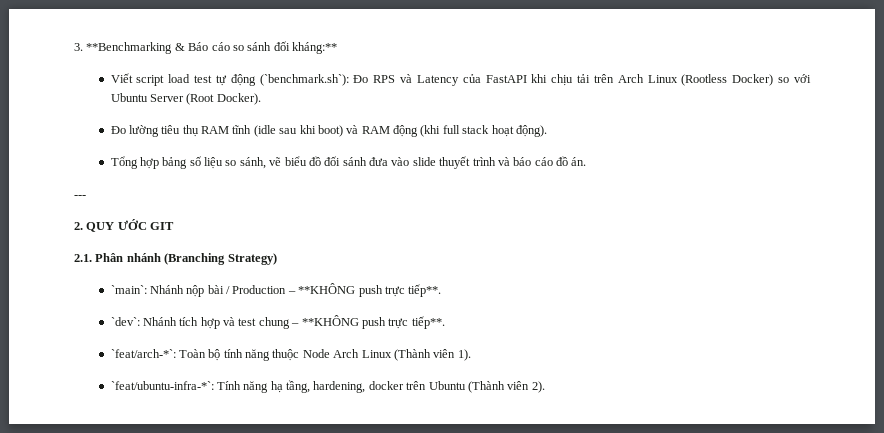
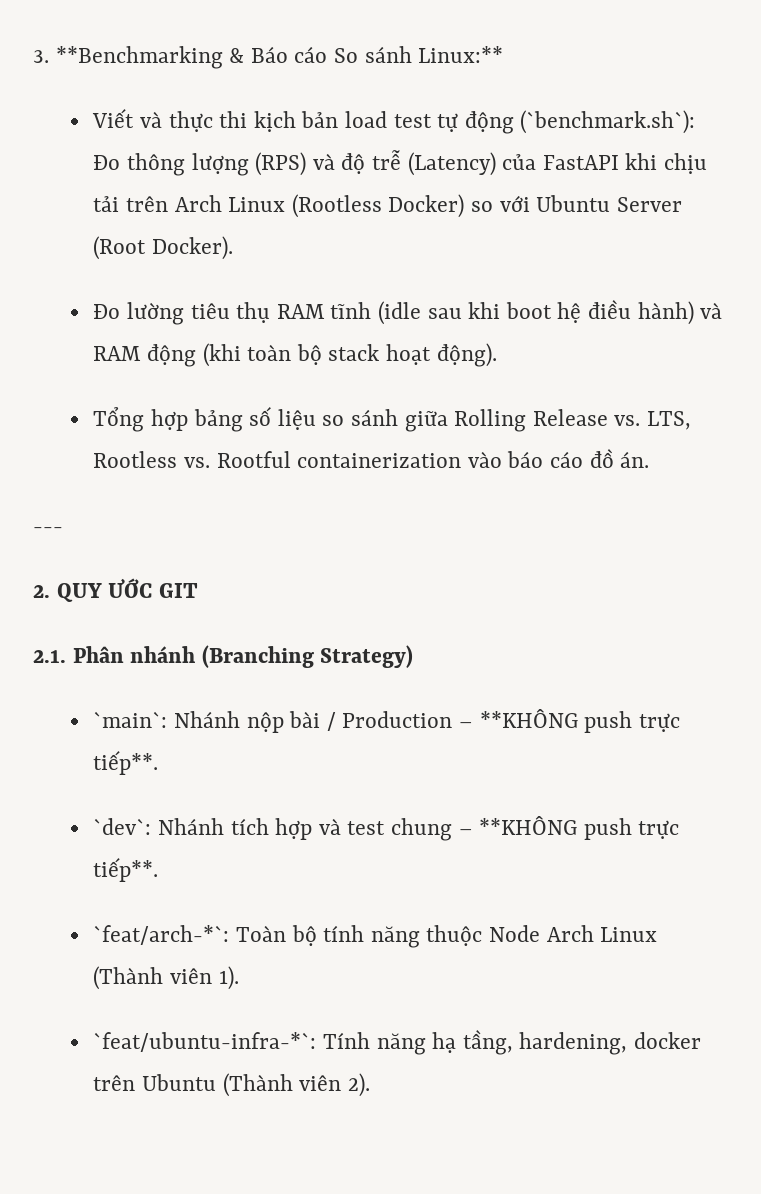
- 3. **Benchmarking & Báo cáo so sánh đối kháng:**
- Viết script load test tự động (`benchmark.sh`): Đo RPS và Latency của FastAPI khi chịu tải trên Arch Linux (Rootless Docker) so với Ubuntu Server (Root Docker).
+ 3. **Benchmarking & Báo cáo So sánh Linux:**
+ Viết và thực thi kịch bản load test tự động (`benchmark.sh`): Đo thông lượng (RPS) và độ trễ (Latency) của FastAPI khi chịu tải trên Arch Linux (Rootless Docker) so với Ubuntu Server (Root Docker).
- Đo lường tiêu thụ RAM tĩnh (idle sau khi boot) và RAM động (khi full stack hoạt động).
+ Đo lường tiêu thụ RAM tĩnh (idle sau khi boot hệ điều hành) và RAM động (khi toàn bộ stack hoạt động).
- Tổng hợp bảng số liệu so sánh, vẽ biểu đồ đối sánh đưa vào slide thuyết trình và báo cáo đồ án.
+ Tổng hợp bảng số liệu so sánh giữa Rolling Release vs. LTS, Rootless vs. Rootful containerization vào báo cáo đồ án.

